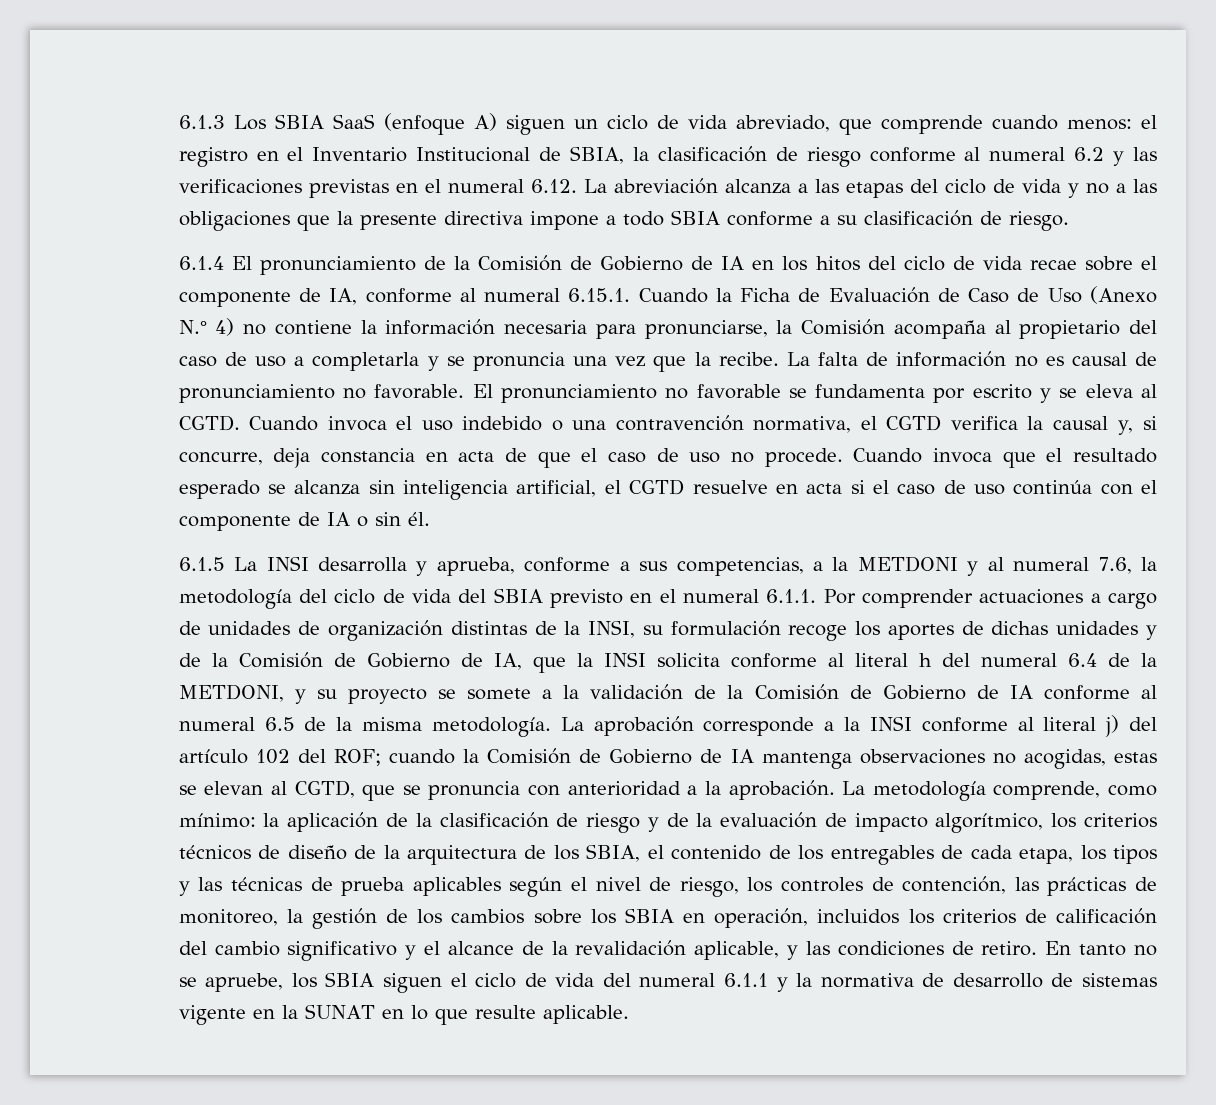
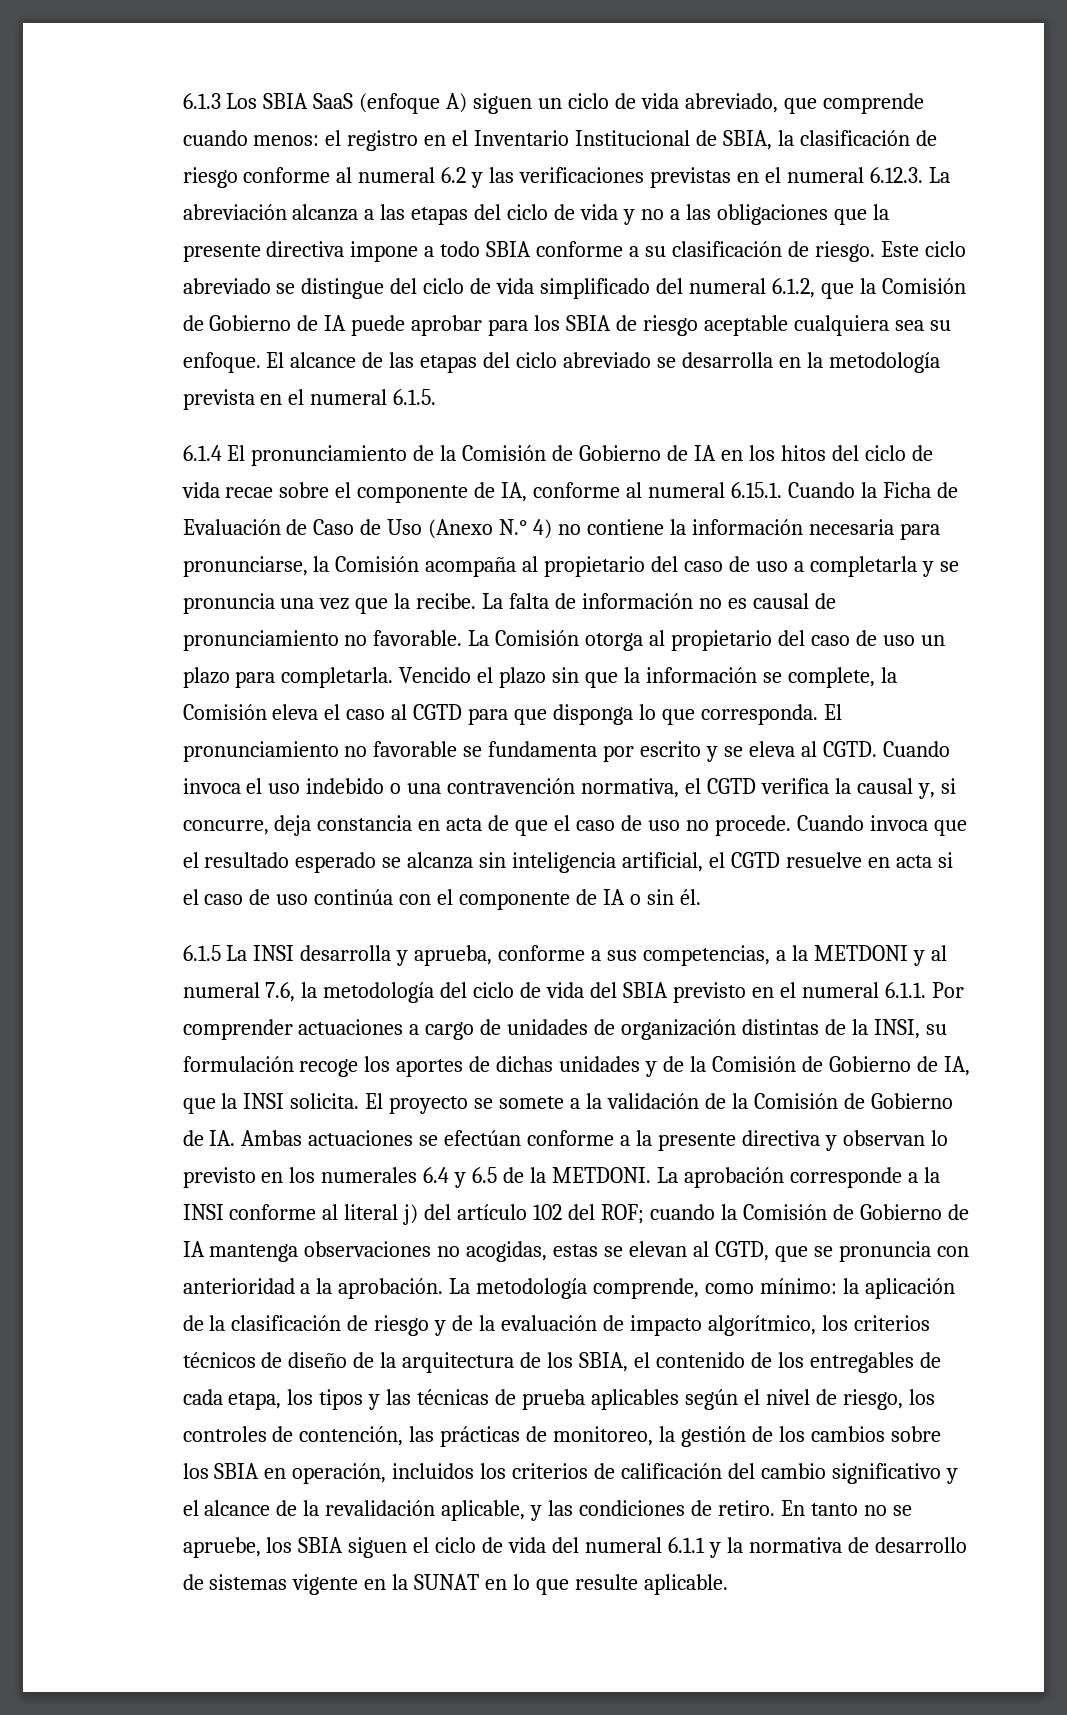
- el registro en el Inventario Institucional de SBIA, la clasificación de riesgo conforme al numeral 6.2 y las verificaciones previstas en el numeral 6.12. La abreviación alcanza a las etapas del ciclo de vida y no a las obligaciones que la presente directiva impone a todo SBIA conforme a su clasificación de riesgo.
+ el registro en el Inventario Institucional de SBIA, la clasificación de riesgo conforme al numeral 6.2 y las verificaciones previstas en el numeral 6.12.3. La abreviación alcanza a las etapas del ciclo de vida y no a las obligaciones que la presente directiva impone a todo SBIA conforme a su clasificación de riesgo. Este ciclo abreviado se distingue del ciclo de vida simplificado del numeral 6.1.2, que la Comisión de Gobierno de IA puede aprobar para los SBIA de riesgo aceptable cualquiera sea su enfoque. El alcance de las etapas del ciclo abreviado se desarrolla en la metodología prevista en el numeral 6.1.5.
+ La Comisión otorga al propietario del caso de uso un plazo para completarla. Vencido el plazo sin que la información se complete, la Comisión eleva el caso al CGTD para que disponga lo que corresponda.
- 6.1.5 La INSI desarrolla y aprueba, conforme a sus competencias, a la METDONI y al numeral 7.6, la metodología del ciclo de vida del SBIA previsto en el numeral 6.1.1. Por comprender actuaciones a cargo de unidades de organización distintas de la INSI, su formulación recoge los aportes de dichas unidades y de la Comisión de Gobierno de IA, que la INSI solicita conforme al literal h del numeral 6.4 de la METDONI, y su proyecto se somete a la validación de la Comisión de Gobierno de IA conforme al numeral 6.5 de la misma metodología.
+ 6.1.5 La INSI desarrolla y aprueba, conforme a sus competencias, a la METDONI y al numeral 7.6, la metodología del ciclo de vida del SBIA previsto en el numeral 6.1.1. Por comprender actuaciones a cargo de unidades de organización distintas de la INSI, su formulación recoge los aportes de dichas unidades y de la Comisión de Gobierno de IA, que la INSI solicita. El proyecto se somete a la validación de la Comisión de Gobierno de IA. Ambas actuaciones se efectúan conforme a la presente directiva y observan lo previsto en los numerales 6.4 y 6.5 de la METDONI.

